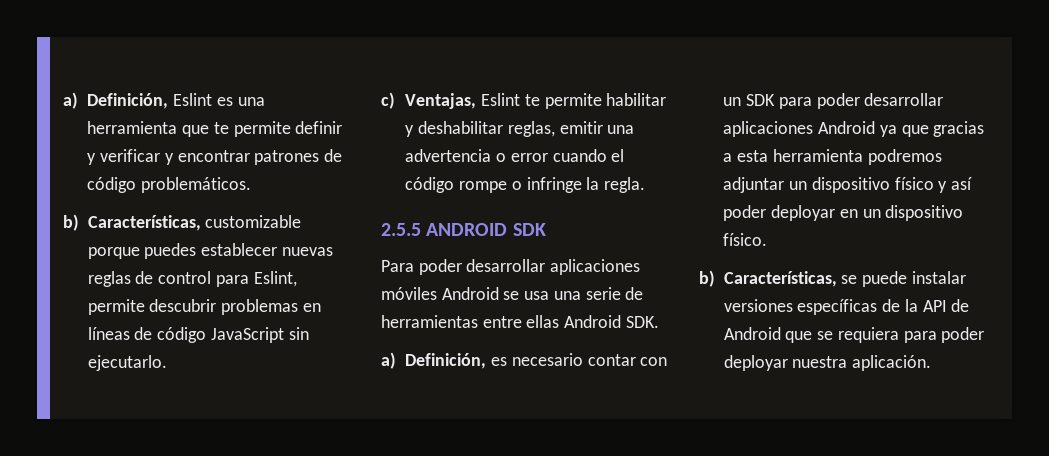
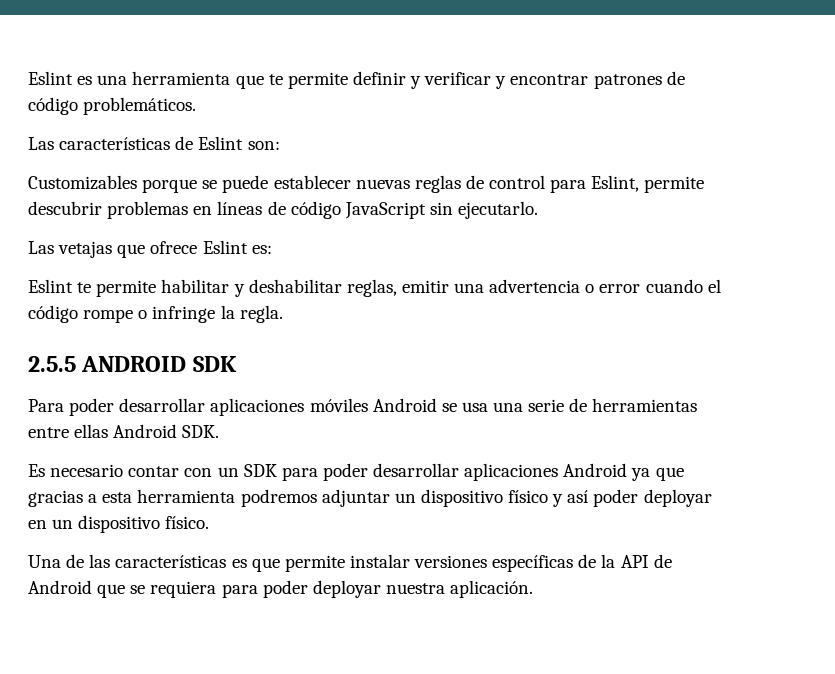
- a) Definición, Eslint es una herramienta que te permite definir y verificar y encontrar patrones de código problemáticos.
+ Eslint es una herramienta que te permite definir y verificar y encontrar patrones de código problemáticos.
- b) Características, customizable porque puedes establecer nuevas reglas de control para Eslint, permite descubrir problemas en líneas de código JavaScript sin ejecutarlo.
+ Las características de Eslint son:
+ Customizables porque se puede establecer nuevas reglas de control para Eslint, permite descubrir problemas en líneas de código JavaScript sin ejecutarlo.
- c) Ventajas, Eslint te permite habilitar y deshabilitar reglas, emitir una advertencia o error cuando el código rompe o infringe la regla.
+ Las vetajas que ofrece Eslint es:
+ Eslint te permite habilitar y deshabilitar reglas, emitir una advertencia o error cuando el código rompe o infringe la regla.
- a) Definición, es necesario contar con un SDK para poder desarrollar aplicaciones Android ya que gracias a esta herramienta podremos adjuntar un dispositivo físico y así poder deployar en un dispositivo físico.
+ Es necesario contar con un SDK para poder desarrollar aplicaciones Android ya que gracias a esta herramienta podremos adjuntar un dispositivo físico y así poder deployar en un dispositivo físico.
- b) Características, se puede instalar versiones específicas de la API de Android que se requiera para poder deployar nuestra aplicación.
+ Una de las características es que permite instalar versiones específicas de la API de Android que se requiera para poder deployar nuestra aplicación.

